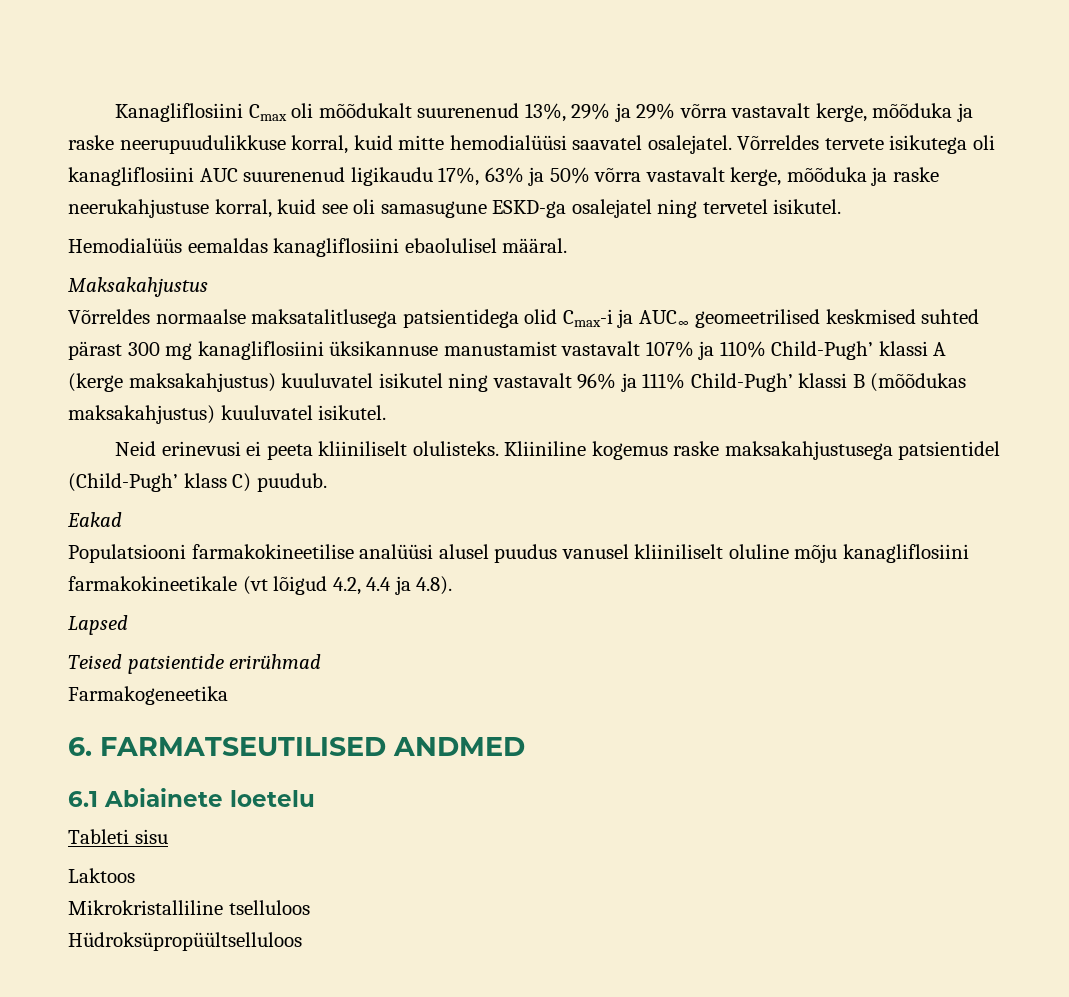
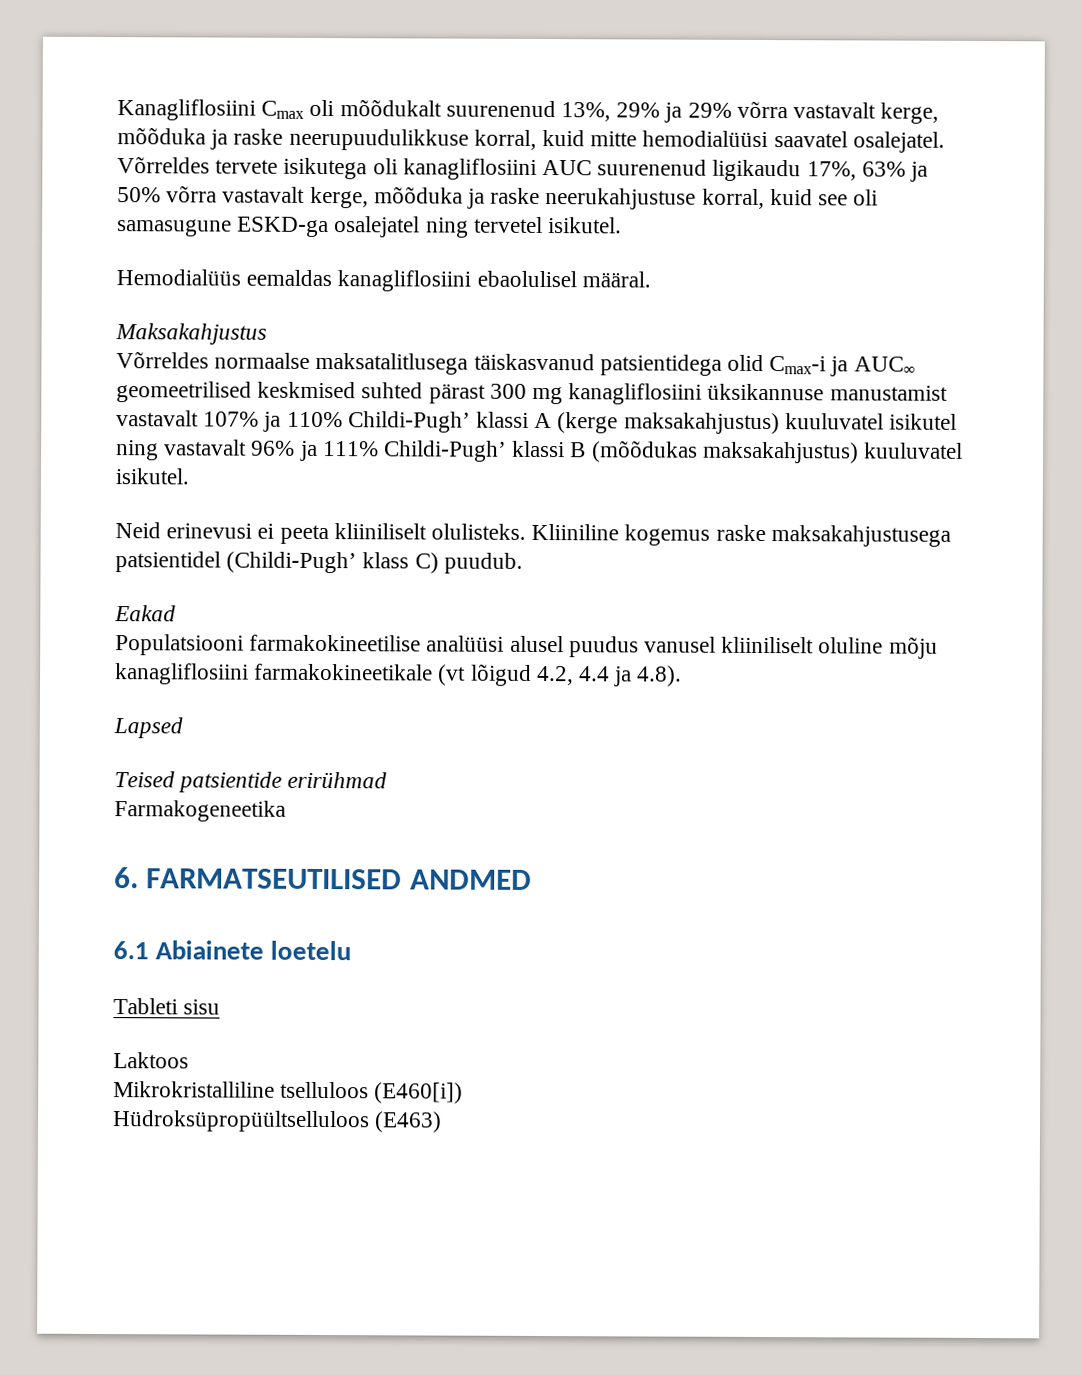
- Võrreldes normaalse maksatalitlusega patsientidega olid Cmax-i ja AUC∞ geomeetrilised keskmised suhted pärast 300 mg kanagliflosiini üksikannuse manustamist vastavalt 107% ja 110% Child-Pugh’ klassi A (kerge maksakahjustus) kuuluvatel isikutel ning vastavalt 96% ja 111% Child-Pugh’ klassi B (mõõdukas maksakahjustus) kuuluvatel isikutel.
+ Võrreldes normaalse maksatalitlusega täiskasvanud patsientidega olid Cmax-i ja AUC∞ geomeetrilised keskmised suhted pärast 300 mg kanagliflosiini üksikannuse manustamist vastavalt 107% ja 110% Childi-Pugh’ klassi A (kerge maksakahjustus) kuuluvatel isikutel ning vastavalt 96% ja 111% Childi-Pugh’ klassi B (mõõdukas maksakahjustus) kuuluvatel isikutel.
- Kliiniline kogemus raske maksakahjustusega patsientidel (Child-Pugh’ klass C) puudub.
+ Kliiniline kogemus raske maksakahjustusega patsientidel (Childi-Pugh’ klass C) puudub.
- Mikrokristalliline tselluloos
+ Mikrokristalliline tselluloos (E460[i])
- Hüdroksüpropüültselluloos
+ Hüdroksüpropüültselluloos (E463)

